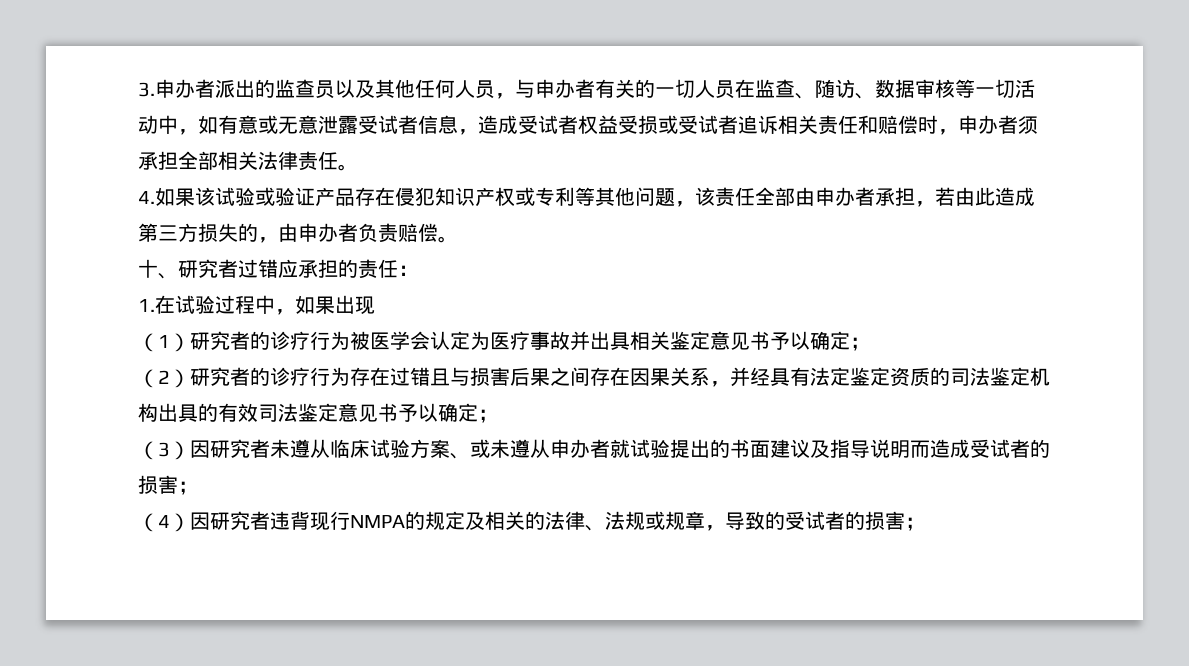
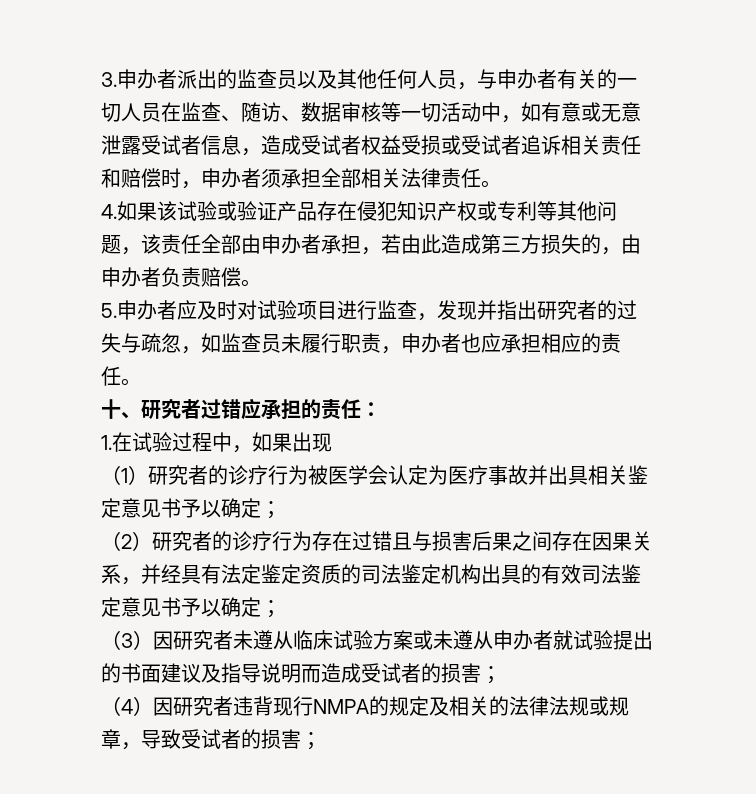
+ 5.申办者应及时对试验项目进行监查，发现并指出研究者的过失与疏忽，如监查员未履行职责，申办者也应承担相应的责任。
- （3）因研究者未遵从临床试验方案、或未遵从申办者就试验提出的书面建议及指导说明而造成受试者的损害；
+ （3）因研究者未遵从临床试验方案或未遵从申办者就试验提出的书面建议及指导说明而造成受试者的损害；
- （4）因研究者违背现行NMPA的规定及相关的法律、法规或规章，导致的受试者的损害；
+ （4）因研究者违背现行NMPA的规定及相关的法律法规或规章，导致受试者的损害；

